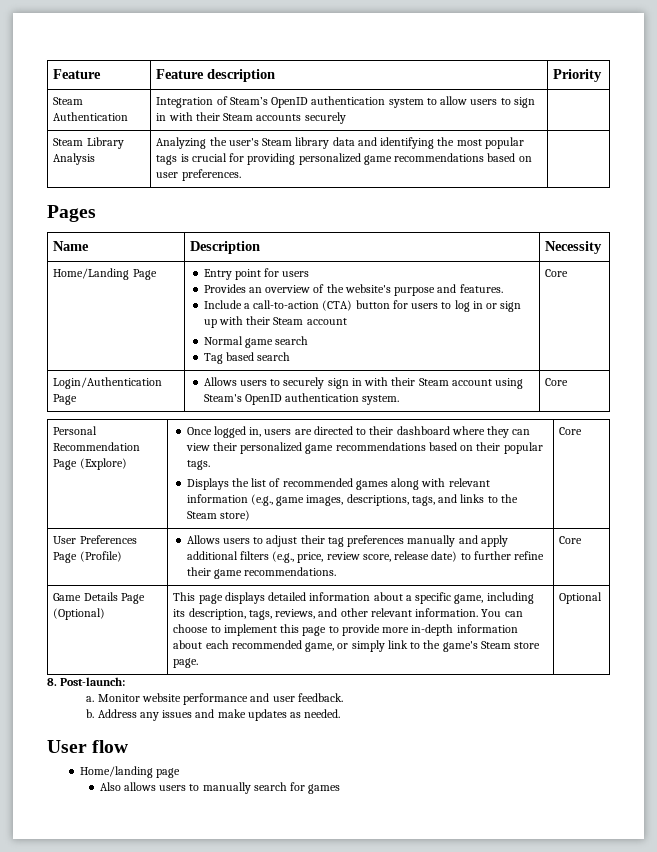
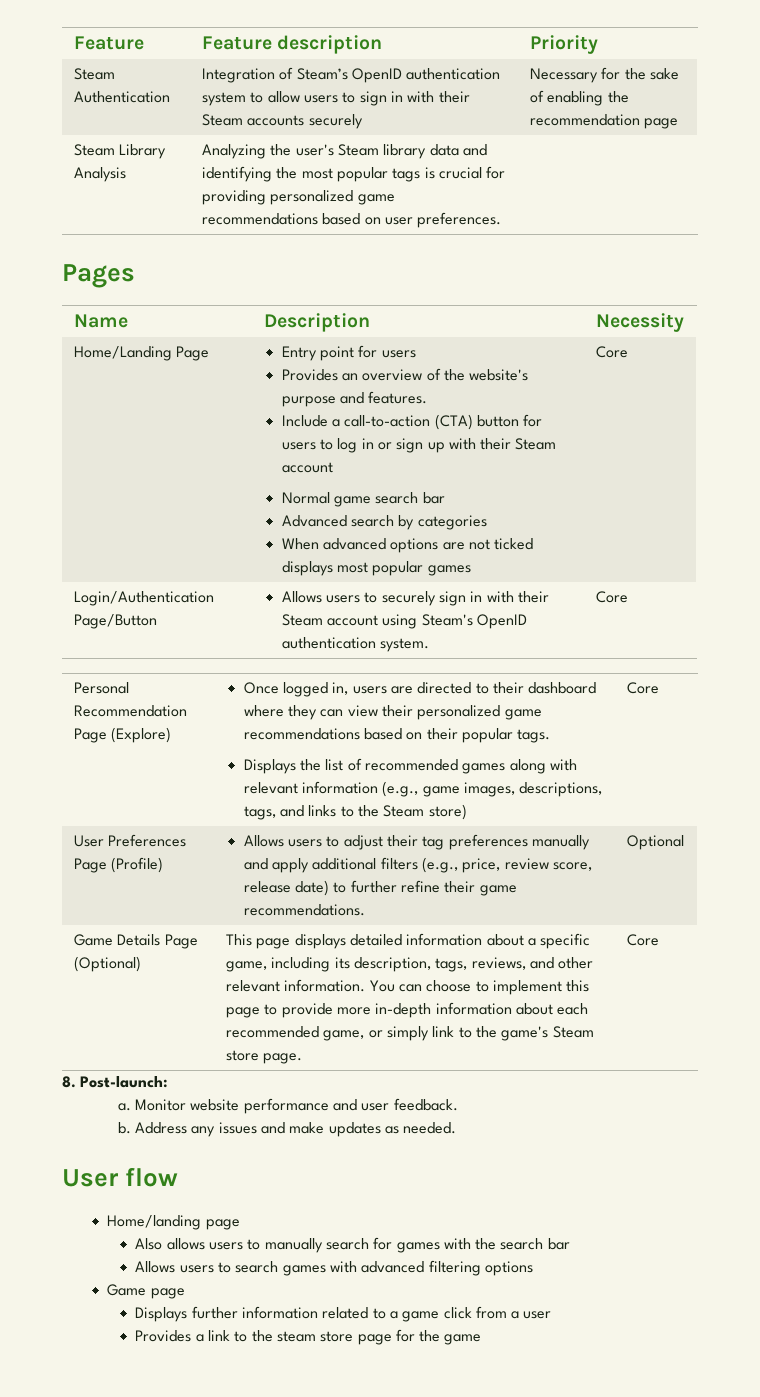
- Steam Authentication | Integration of Steam’s OpenID authentication system to allow users to sign in with their Steam accounts securely |
+ Steam Authentication | Integration of Steam’s OpenID authentication system to allow users to sign in with their Steam accounts securely | Necessary for the sake of enabling the recommendation page
- Normal game search
- Tag based search
+ Normal game search bar
+ Advanced search by categories
+ When advanced options are not ticked displays most popular games
- Login/Authentication Page | Allows users to securely sign in with their Steam account using Steam's OpenID authentication system. | Core
+ Login/Authentication Page/Button | Allows users to securely sign in with their Steam account using Steam's OpenID authentication system. | Core
- User Preferences Page (Profile) | Allows users to adjust their tag preferences manually and apply additional filters (e.g., price, review score, release date) to further refine their game recommendations. | Core
+ User Preferences Page (Profile) | Allows users to adjust their tag preferences manually and apply additional filters (e.g., price, review score, release date) to further refine their game recommendations. | Optional
- You can choose to implement this page to provide more in-depth information about each recommended game, or simply link to the game's Steam store page. | Optional
+ You can choose to implement this page to provide more in-depth information about each recommended game, or simply link to the game's Steam store page. | Core
- Also allows users to manually search for games
+ Also allows users to manually search for games with the search bar
+ Allows users to search games with advanced filtering options
+ Game page
+ Displays further information related to a game click from a user
+ Provides a link to the steam store page for the game

